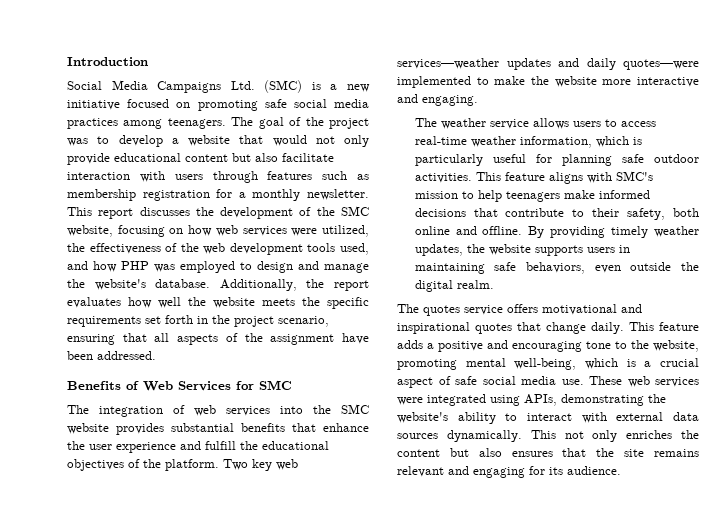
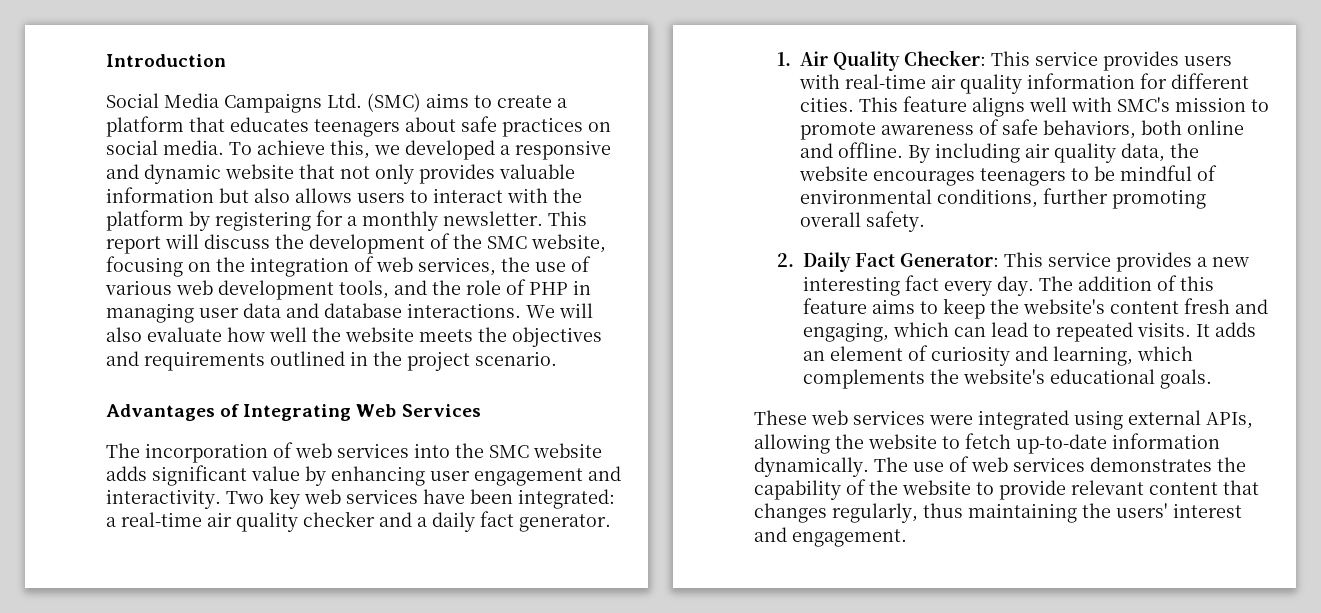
- Social Media Campaigns Ltd. (SMC) is a new initiative focused on promoting safe social media practices among teenagers. The goal of the project was to develop a website that would not only provide educational content but also facilitate interaction with users through features such as membership registration for a monthly newsletter.
+ Social Media Campaigns Ltd. (SMC) aims to create a platform that educates teenagers about safe practices on social media. To achieve this, we developed a responsive and dynamic website that not only provides valuable information but also allows users to interact with the platform by registering for a monthly newsletter.
- This report discusses the development of the SMC website, focusing on how web services were utilized, the effectiveness of the web development tools used, and how PHP was employed to design and manage the website's database. Additionally, the report evaluates how well the website meets the specific requirements set forth in the project scenario, ensuring that all aspects of the assignment have been addressed.
- Benefits of Web Services for SMC
- The integration of web services into the SMC website provides substantial benefits that enhance the user experience and fulfill the educational objectives of the platform. Two key web services—weather updates and daily quotes—were implemented to make the website more interactive and engaging.
- The weather service allows users to access real-time weather information, which is particularly useful for planning safe outdoor activities.
+ This report will discuss the development of the SMC website, focusing on the integration of web services, the use of various web development tools, and the role of PHP in managing user data and database interactions. We will also evaluate how well the website meets the objectives and requirements outlined in the project scenario.
+ Advantages of Integrating Web Services
+ The incorporation of web services into the SMC website adds significant value by enhancing user engagement and interactivity. Two key web services have been integrated: a real-time air quality checker and a daily fact generator.
+ 1. Air Quality Checker: This service provides users with real-time air quality information for different cities.
- This feature aligns with SMC's mission to help teenagers make informed decisions that contribute to their safety, both online and offline.
+ This feature aligns well with SMC's mission to promote awareness of safe behaviors, both online and offline.
- By providing timely weather updates, the website supports users in maintaining safe behaviors, even outside the digital realm.
- The quotes service offers motivational and inspirational quotes that change daily. This feature adds a positive and encouraging tone to the website, promoting mental well-being, which is a crucial aspect of safe social media use. These web services were integrated using APIs, demonstrating the website's ability to interact with external data sources dynamically. This not only enriches the content but also ensures that the site remains relevant and engaging for its audience.
+ By including air quality data, the website encourages teenagers to be mindful of environmental conditions, further promoting overall safety.
+ 2. Daily Fact Generator: This service provides a new interesting fact every day. The addition of this feature aims to keep the website's content fresh and engaging, which can lead to repeated visits. It adds an element of curiosity and learning, which complements the website's educational goals.
+ These web services were integrated using external APIs, allowing the website to fetch up-to-date information dynamically. The use of web services demonstrates the capability of the website to provide relevant content that changes regularly, thus maintaining the users' interest and engagement.

